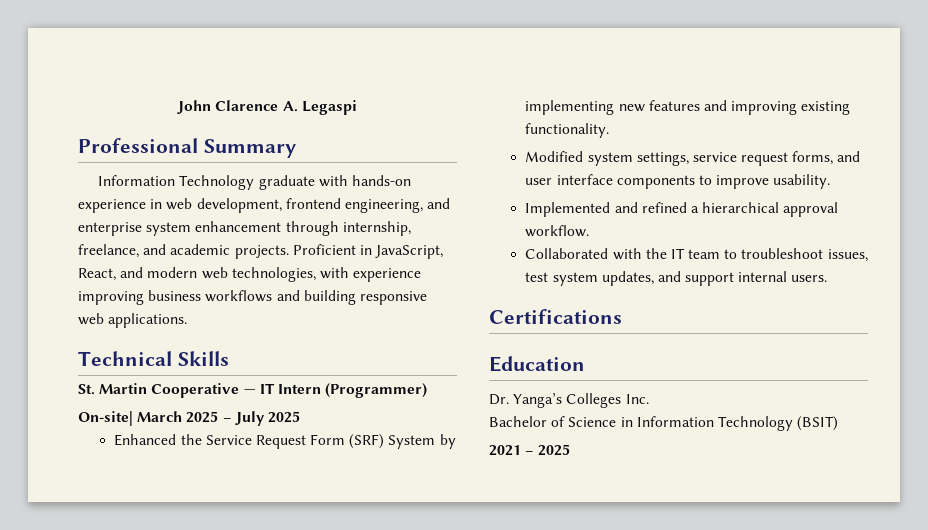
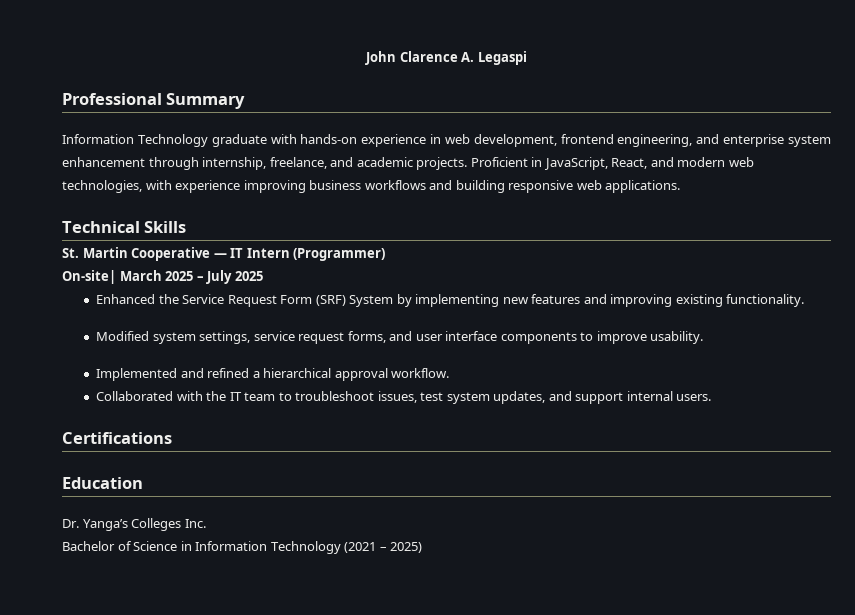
- Bachelor of Science in Information Technology (BSIT)
- 2021 – 2025
+ Bachelor of Science in Information Technology (2021 – 2025)

